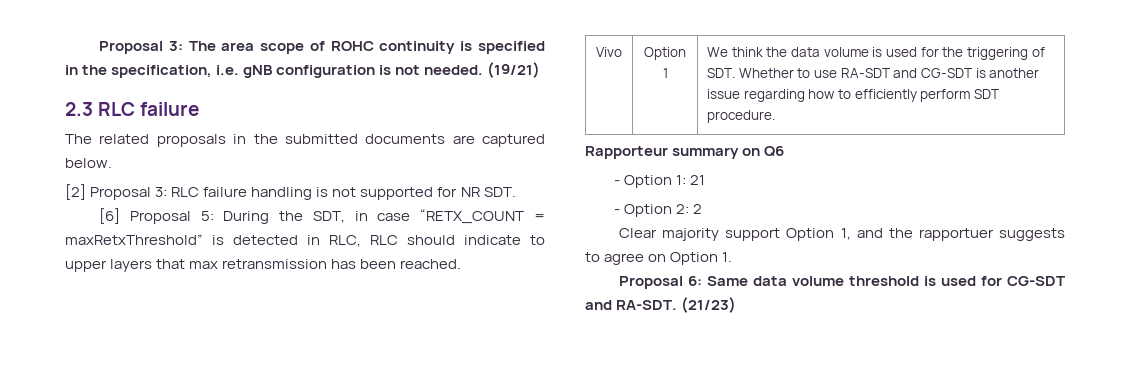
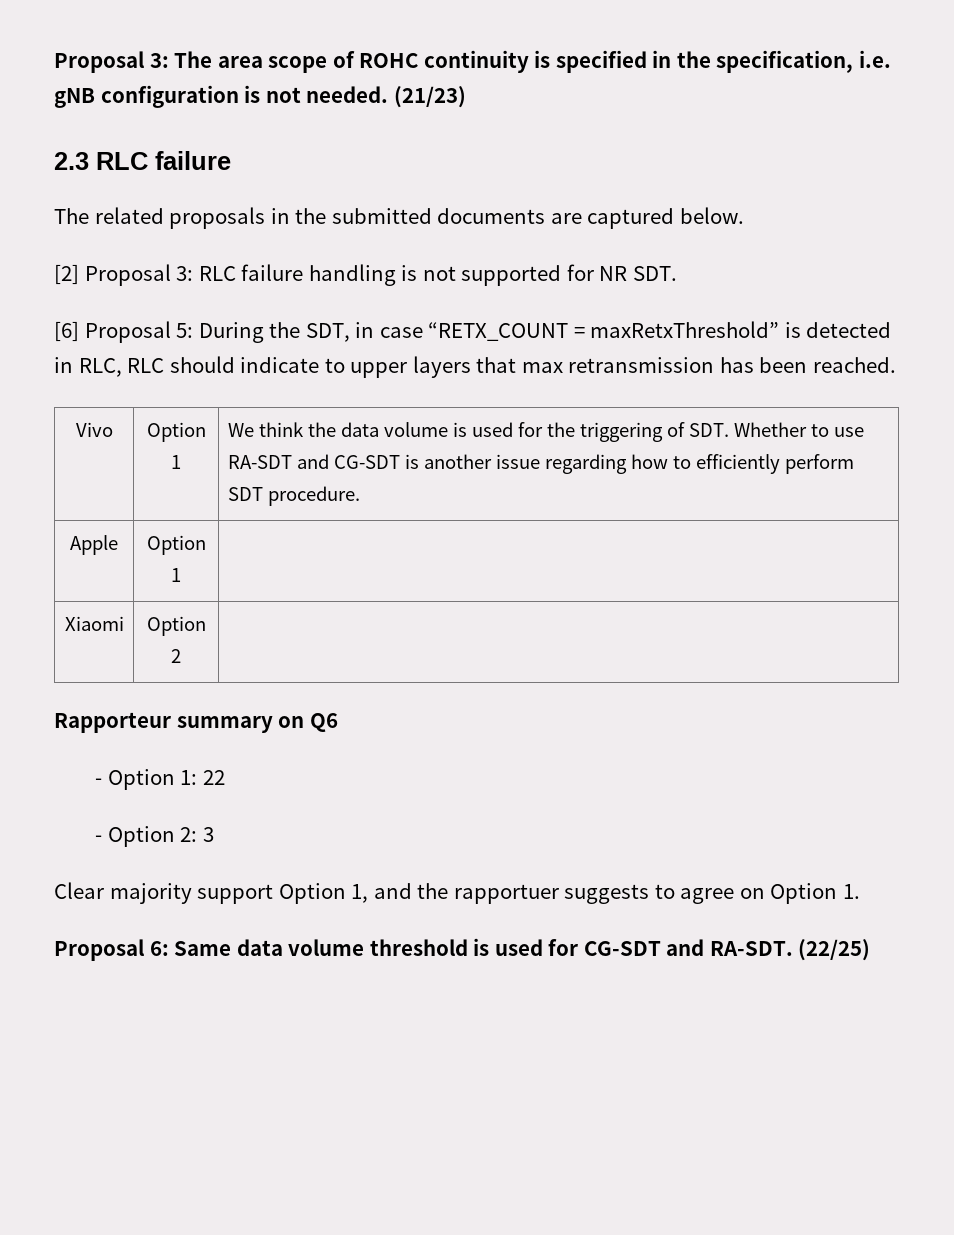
- (19/21)
+ (21/23)
+ Apple | Option 1 |
+ Xiaomi | Option 2 |
- - Option 1: 21
+ - Option 1: 22
- - Option 2: 2
+ - Option 2: 3
- (21/23)
+ (22/25)

